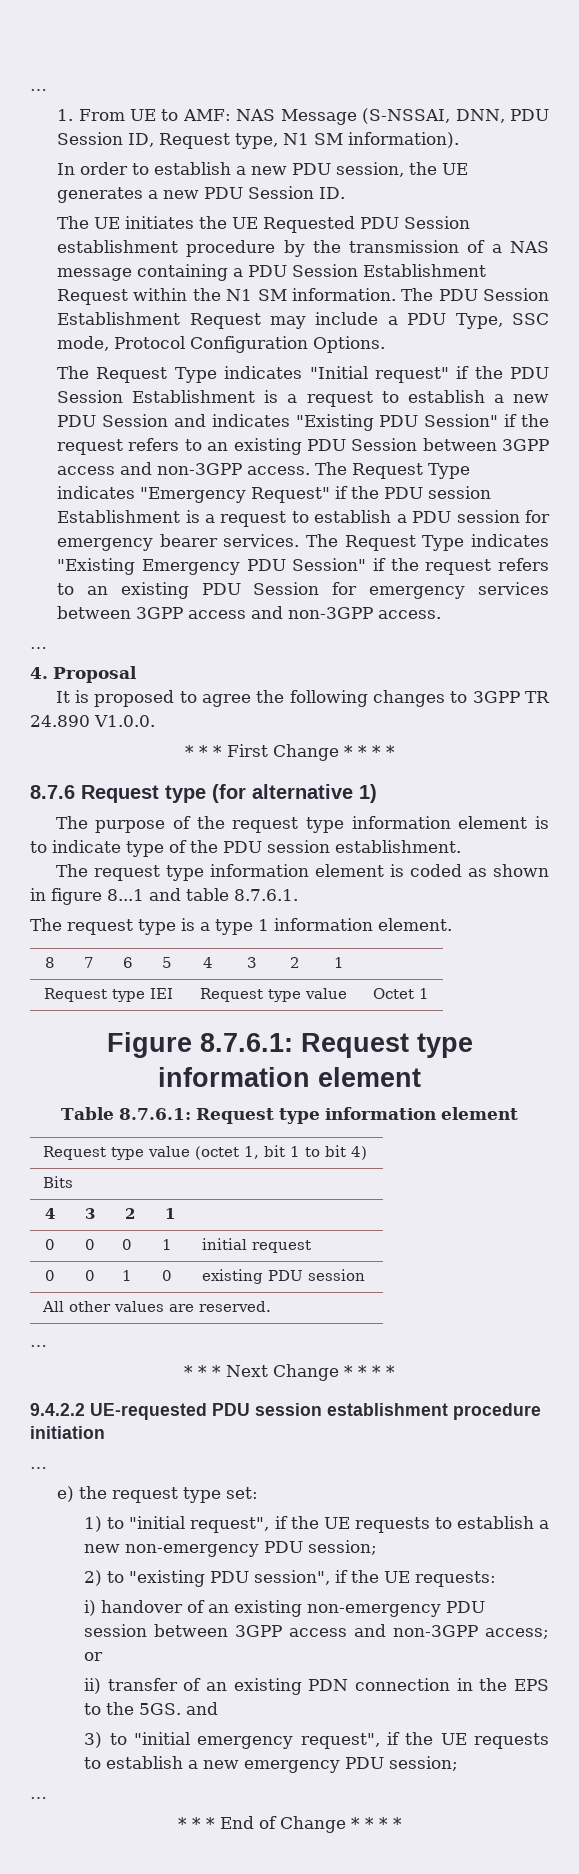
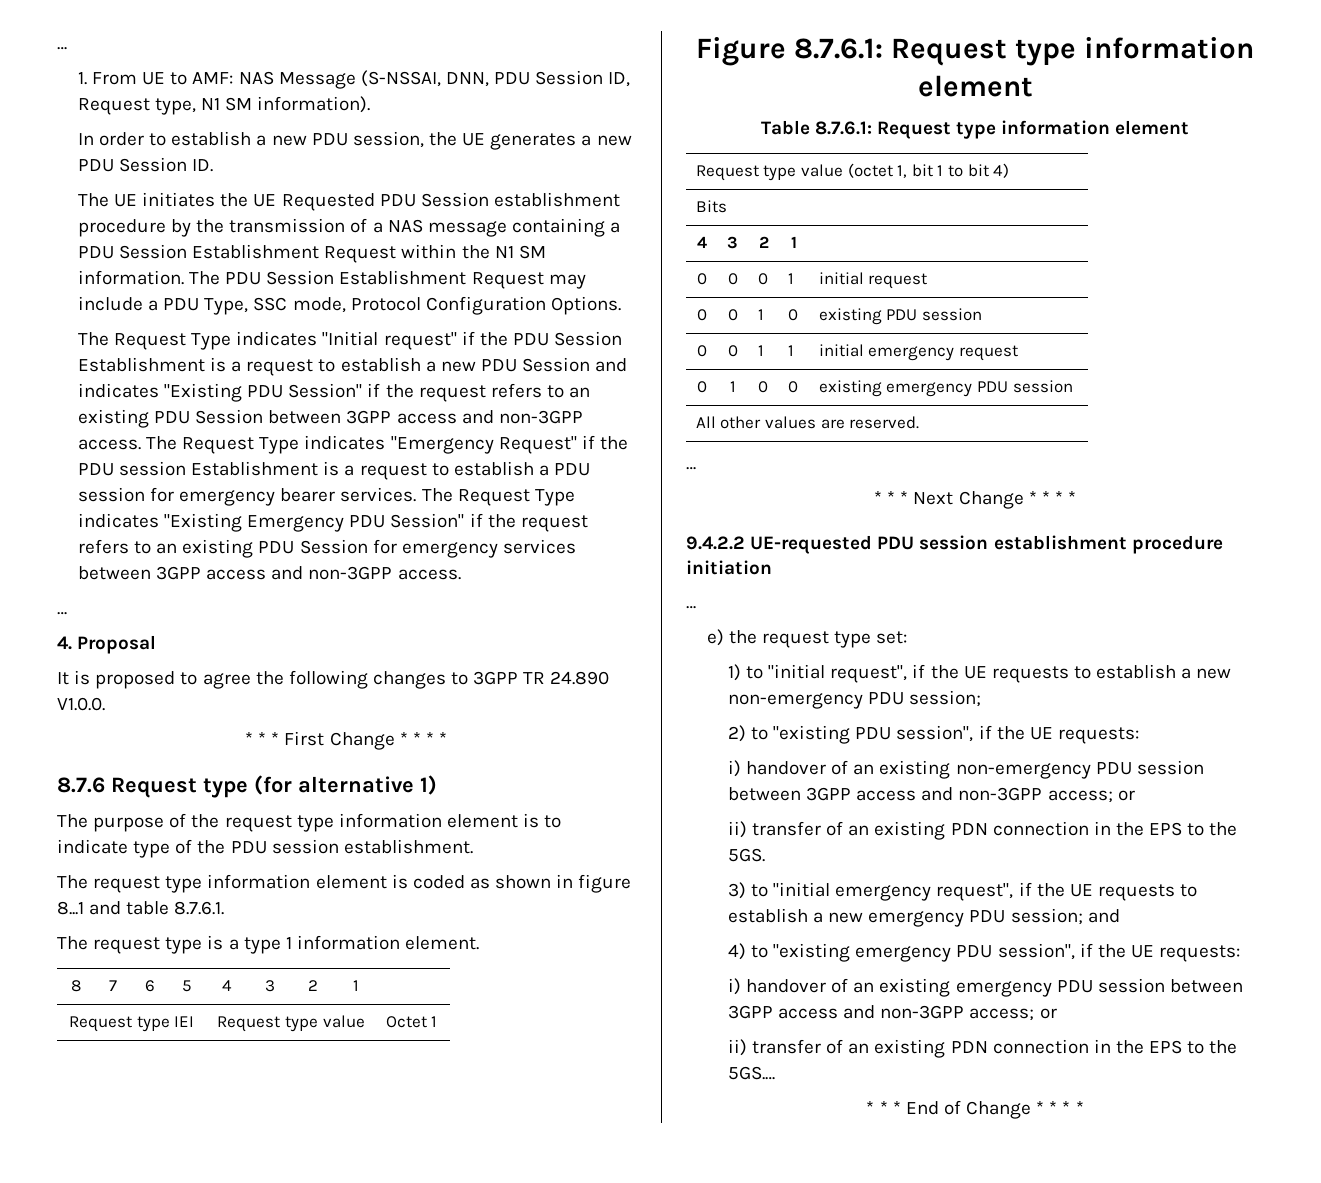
+ 0 | 0 | 1 | 1 | initial emergency request
+ 0 | 1 | 0 | 0 | existing emergency PDU session
- ii) transfer of an existing PDN connection in the EPS to the 5GS. and
+ ii) transfer of an existing PDN connection in the EPS to the 5GS.
- 3) to "initial emergency request", if the UE requests to establish a new emergency PDU session;
- …
+ 3) to "initial emergency request", if the UE requests to establish a new emergency PDU session; and
+ 4) to "existing emergency PDU session", if the UE requests:
+ i) handover of an existing emergency PDU session between 3GPP access and non-3GPP access; or
+ ii) transfer of an existing PDN connection in the EPS to the 5GS.…

